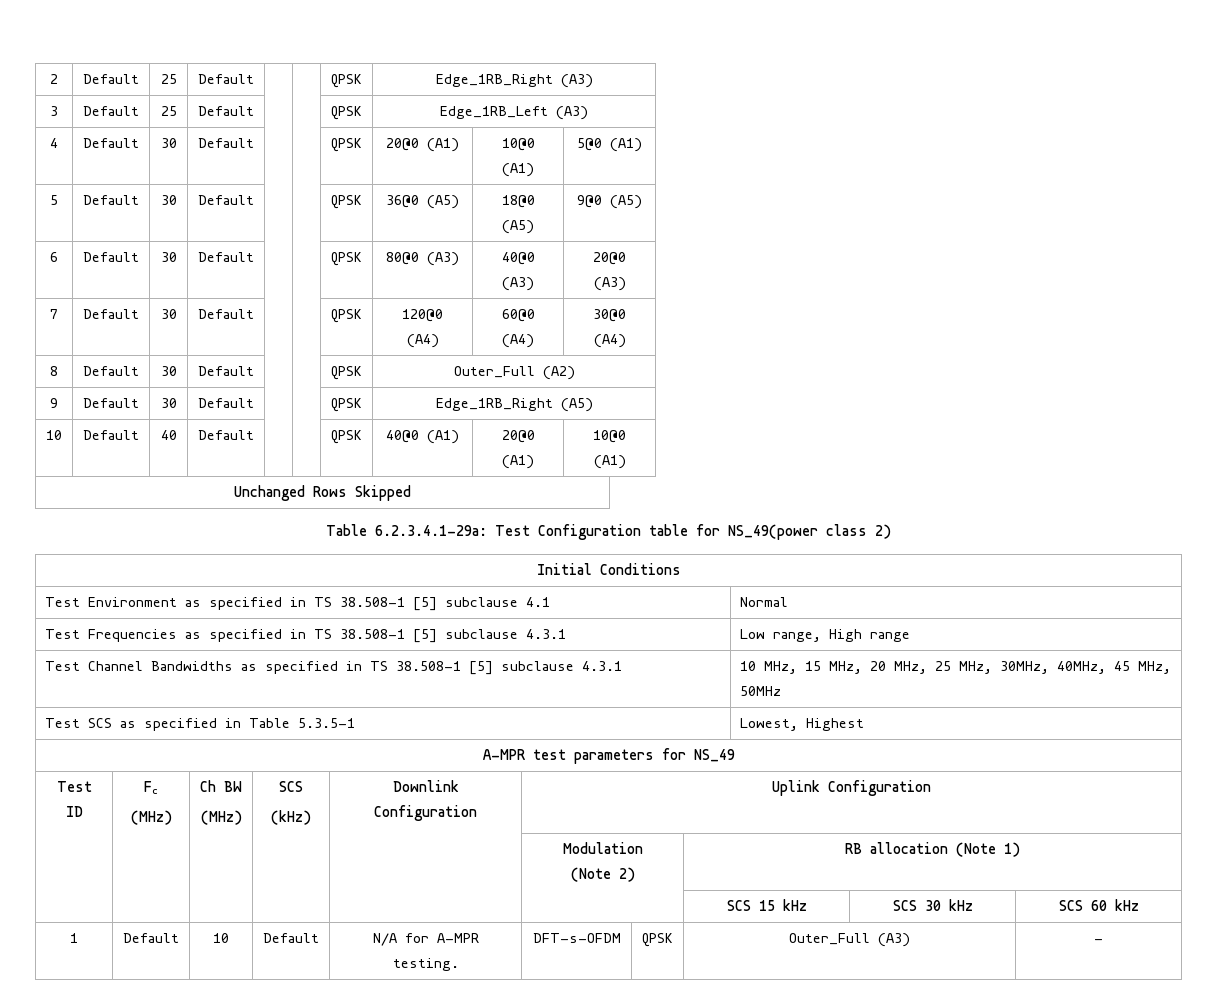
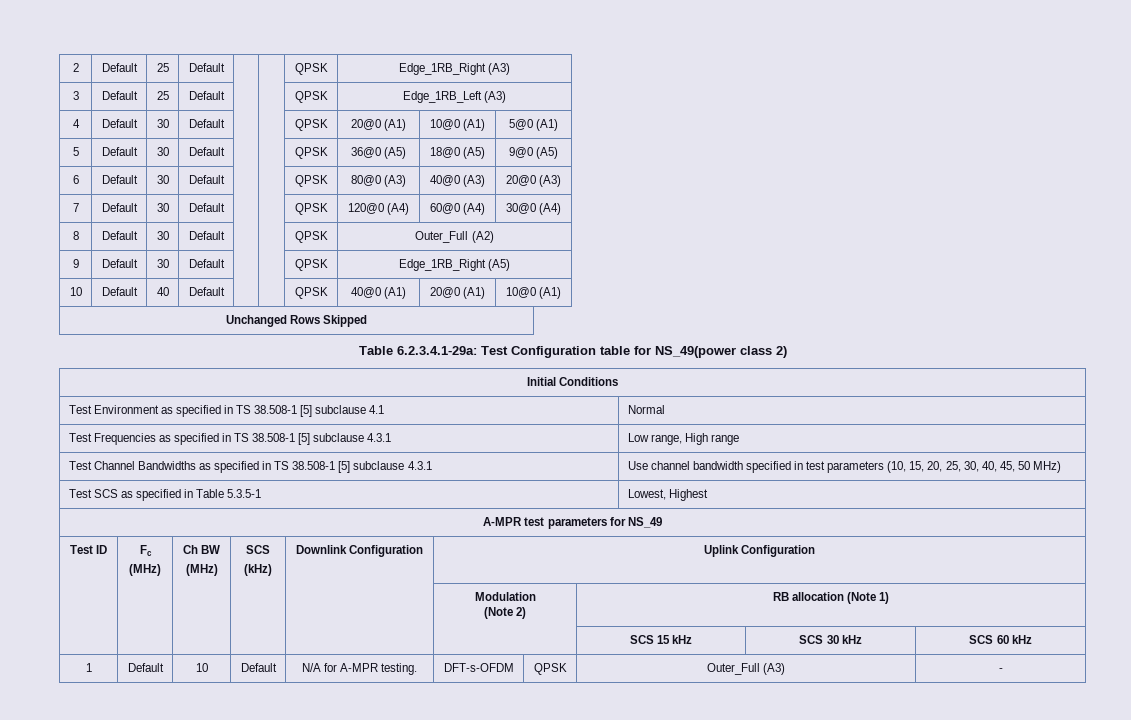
- Test Channel Bandwidths as specified in TS 38.508-1 [5] subclause 4.3.1 | 10 MHz, 15 MHz, 20 MHz, 25 MHz, 30MHz, 40MHz, 45 MHz, 50MHz
+ Test Channel Bandwidths as specified in TS 38.508-1 [5] subclause 4.3.1 | Use channel bandwidth specified in test parameters (10, 15, 20, 25, 30, 40, 45, 50 MHz)

